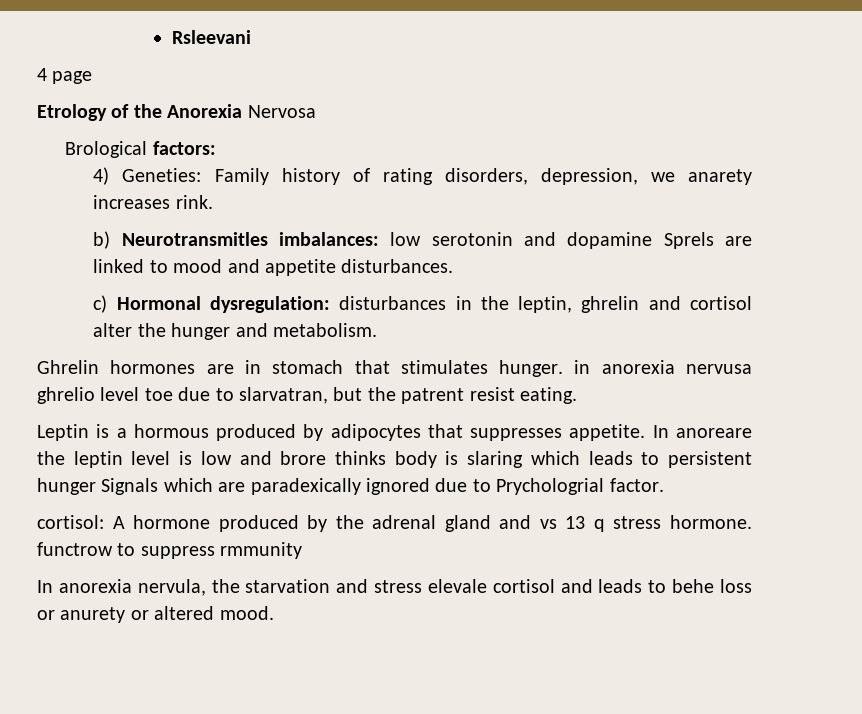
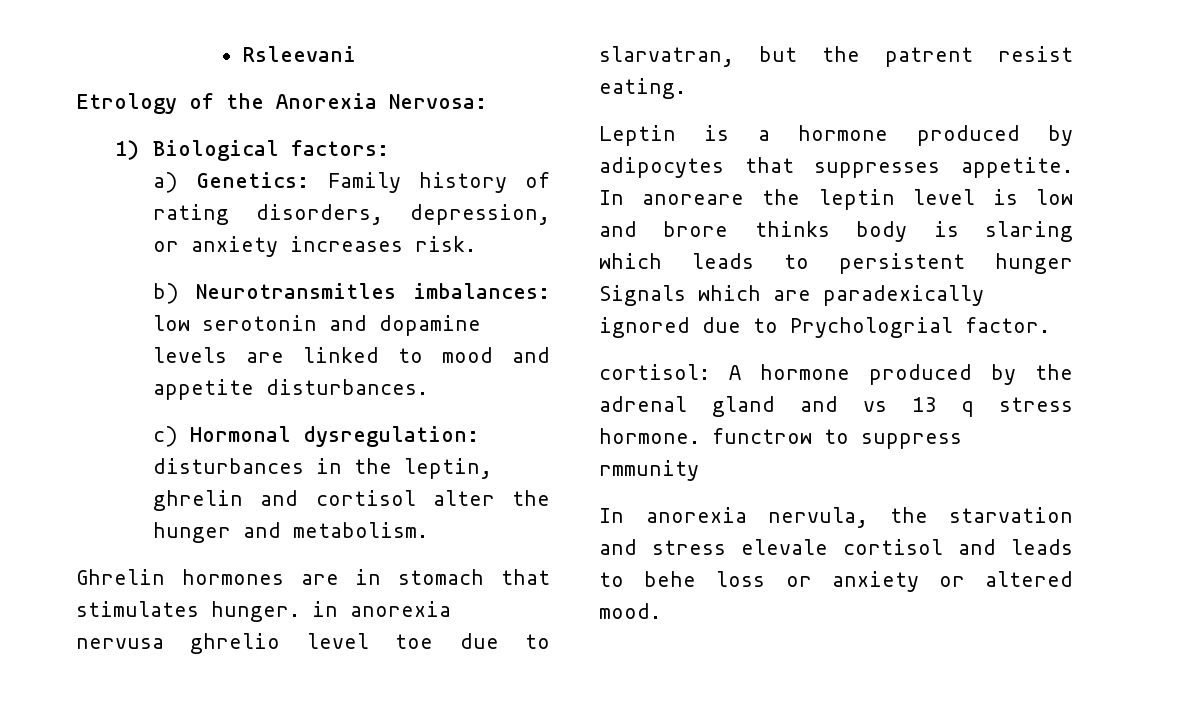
- 4 page
- Etrology of the Anorexia Nervosa
- Brological factors:
+ Etrology of the Anorexia Nervosa:
+ 1) Biological factors:
- 4) Geneties: Family history of rating disorders, depression, we anarety increases rink.
+ a) Genetics: Family history of rating disorders, depression, or anxiety increases risk.
- b) Neurotransmitles imbalances: low serotonin and dopamine Sprels are linked to mood and appetite disturbances.
+ b) Neurotransmitles imbalances: low serotonin and dopamine levels are linked to mood and appetite disturbances.
- Leptin is a hormous produced by adipocytes that suppresses appetite.
+ Leptin is a hormone produced by adipocytes that suppresses appetite.
- In anorexia nervula, the starvation and stress elevale cortisol and leads to behe loss or anurety or altered mood.
+ In anorexia nervula, the starvation and stress elevale cortisol and leads to behe loss or anxiety or altered mood.

